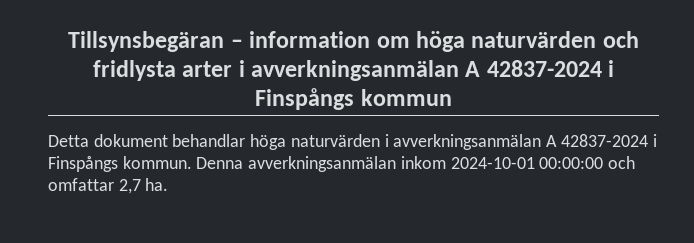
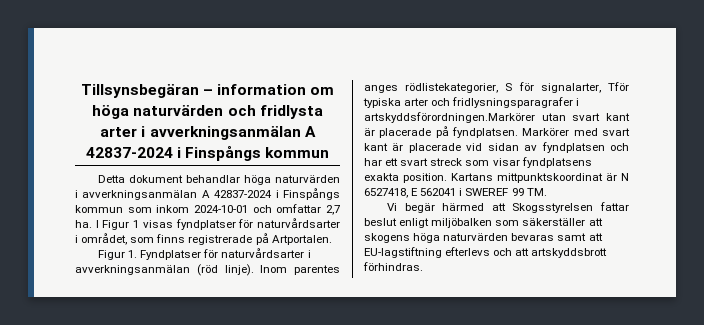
- Detta dokument behandlar höga naturvärden i avverkningsanmälan A 42837-2024 i Finspångs kommun. Denna avverkningsanmälan inkom 2024-10-01 00:00:00 och omfattar 2,7 ha.
+ Detta dokument behandlar höga naturvärden i avverkningsanmälan A 42837-2024 i Finspångs kommun som inkom 2024-10-01 och omfattar 2,7 ha.
+ I Figur 1 visas fyndplatser för naturvårdsarter i området, som finns registrerade på Artportalen.
+ Figur 1. Fyndplatser för naturvårdsarter i avverkningsanmälan (röd linje). Inom parentes anges rödlistekategorier, S för signalarter, Tför typiska arter och fridlysningsparagrafer i artskyddsförordningen.Markörer utan svart kant är placerade på fyndplatsen. Markörer med svart kant är placerade vid sidan av fyndplatsen och har ett svart streck som visar fyndplatsens exakta position. Kartans mittpunktskoordinat är N 6527418, E 562041 i SWEREF 99 TM.
+ Vi begär härmed att Skogsstyrelsen fattar beslut enligt miljöbalken som säkerställer att skogens höga naturvärden bevaras samt att EU-lagstiftning efterlevs och att artskyddsbrott förhindras.

